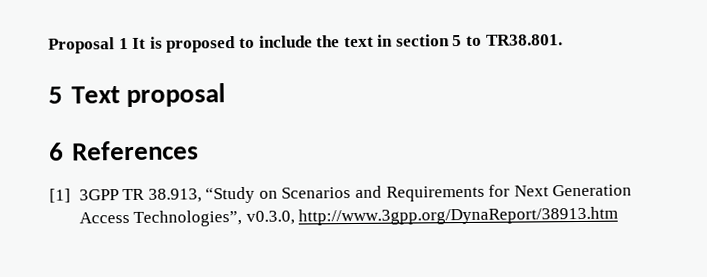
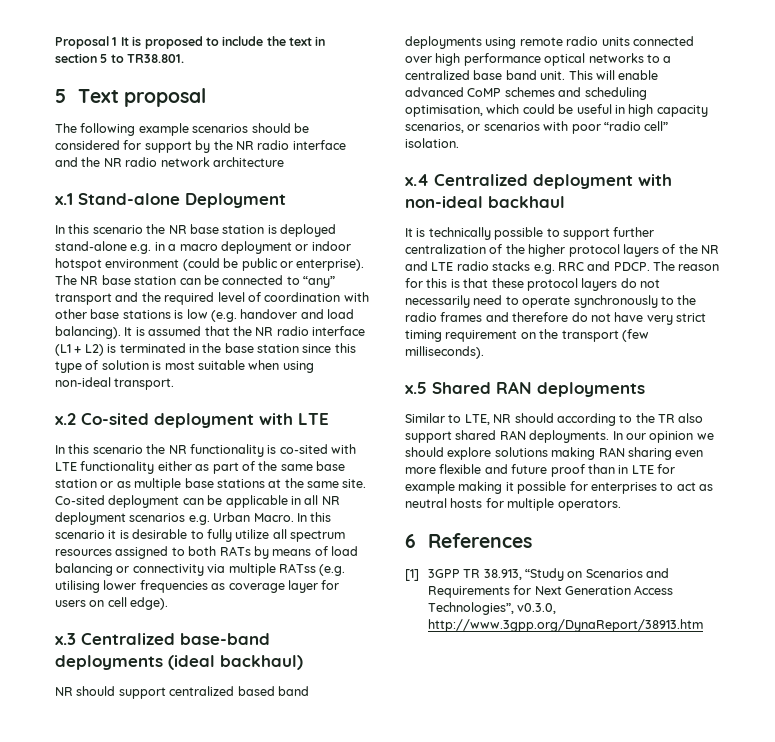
+ The following example scenarios should be considered for support by the NR radio interface and the NR radio network architecture
+ x.1 Stand-alone Deployment
+ In this scenario the NR base station is deployed stand-alone e.g. in a macro deployment or indoor hotspot environment (could be public or enterprise). The NR base station can be connected to “any” transport and the required level of coordination with other base stations is low (e.g. handover and load balancing). It is assumed that the NR radio interface (L1 + L2) is terminated in the base station since this type of solution is most suitable when using non-ideal transport.
+ x.2 Co-sited deployment with LTE
+ In this scenario the NR functionality is co-sited with LTE functionality either as part of the same base station or as multiple base stations at the same site. Co-sited deployment can be applicable in all NR deployment scenarios e.g. Urban Macro. In this scenario it is desirable to fully utilize all spectrum resources assigned to both RATs by means of load balancing or connectivity via multiple RATss (e.g. utilising lower frequencies as coverage layer for users on cell edge).
+ x.3 Centralized base-band deployments (ideal backhaul)
+ NR should support centralized based band deployments using remote radio units connected over high performance optical networks to a centralized base band unit. This will enable advanced CoMP schemes and scheduling optimisation, which could be useful in high capacity scenarios, or scenarios with poor “radio cell” isolation.
+ x.4 Centralized deployment with non-ideal backhaul
+ It is technically possible to support further centralization of the higher protocol layers of the NR and LTE radio stacks e.g. RRC and PDCP. The reason for this is that these protocol layers do not necessarily need to operate synchronously to the radio frames and therefore do not have very strict timing requirement on the transport (few milliseconds).
+ x.5 Shared RAN deployments
+ Similar to LTE, NR should according to the TR also support shared RAN deployments. In our opinion we should explore solutions making RAN sharing even more flexible and future proof than in LTE for example making it possible for enterprises to act as neutral hosts for multiple operators.

